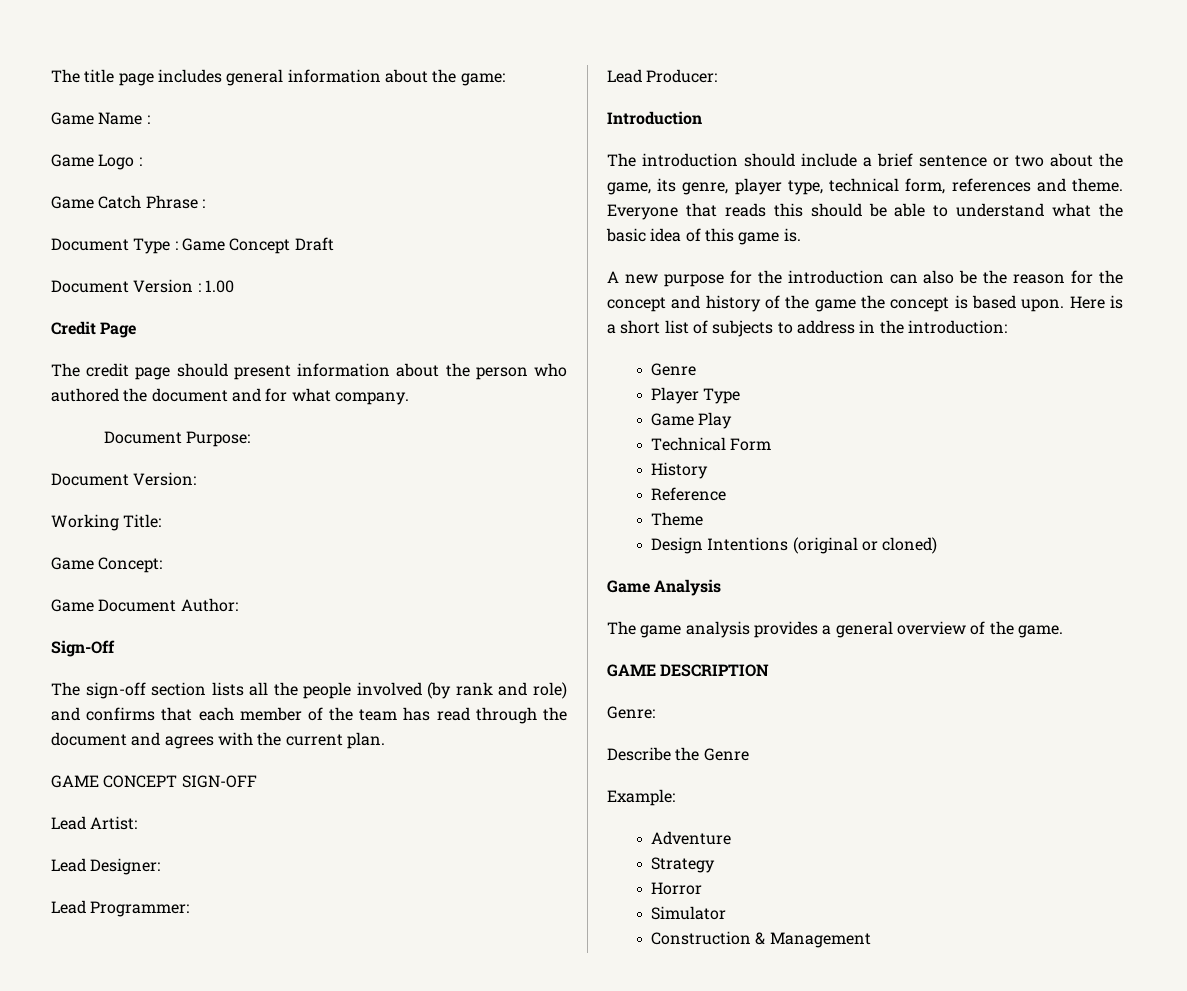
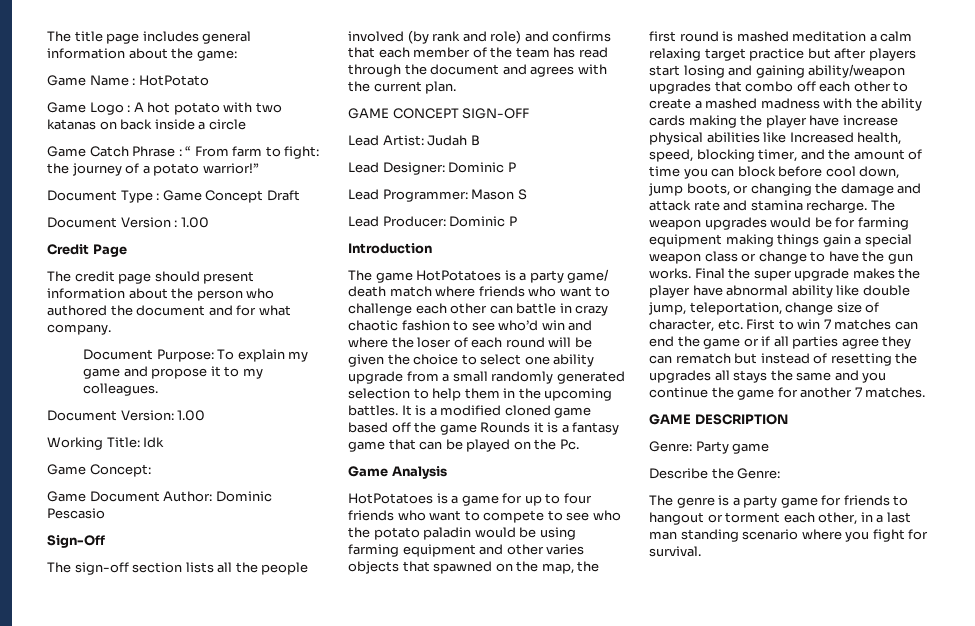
- Game Name :
+ Game Name : HotPotato
- Game Logo :
- Game Catch Phrase :
+ Game Logo : A hot potato with two katanas on back inside a circle
+ Game Catch Phrase : “ From farm to fight: the journey of a potato warrior!”
- Document Purpose:
+ Document Purpose: To explain my game and propose it to my colleagues.
- Document Version:
+ Document Version: 1.00
- Working Title:
+ Working Title: Idk
- Game Document Author:
+ Game Document Author: Dominic Pescasio
- Lead Artist:
+ Lead Artist: Judah B
- Lead Designer:
+ Lead Designer: Dominic P
- Lead Programmer:
+ Lead Programmer: Mason S
- Lead Producer:
+ Lead Producer: Dominic P
- The introduction should include a brief sentence or two about the game, its genre, player type, technical form, references and theme. Everyone that reads this should be able to understand what the basic idea of this game is.
- A new purpose for the introduction can also be the reason for the concept and history of the game the concept is based upon. Here is a short list of subjects to address in the introduction:
- Genre
- Player Type
- Game Play
- Technical Form
- History
- Reference
- Theme
- Design Intentions (original or cloned)
+ The game HotPotatoes is a party game/ death match where friends who want to challenge each other can battle in crazy chaotic fashion to see who’d win and where the loser of each round will be given the choice to select one ability upgrade from a small randomly generated selection to help them in the upcoming battles. It is a modified cloned game based off the game Rounds it is a fantasy game that can be played on the Pc.
  Game Analysis
- The game analysis provides a general overview of the game.
+ HotPotatoes is a game for up to four friends who want to compete to see who the potato paladin would be using farming equipment and other varies objects that spawned on the map, the first round is mashed meditation a calm relaxing target practice but after players start losing and gaining ability/weapon upgrades that combo off each other to create a mashed madness with the ability cards making the player have increase physical abilities like Increased health, speed, blocking timer, and the amount of time you can block before cool down, jump boots, or changing the damage and attack rate and stamina recharge. The weapon upgrades would be for farming equipment making things gain a special weapon class or change to have the gun works. Final the super upgrade makes the player have abnormal ability like double jump, teleportation, change size of character, etc. First to win 7 matches can end the game or if all parties agree they can rematch but instead of resetting the upgrades all stays the same and you continue the game for another 7 matches.
- Genre:
+ Genre: Party game
- Describe the Genre
- Example:
- Adventure
- Strategy
- Horror
- Simulator
- Construction & Management
+ Describe the Genre:
+ The genre is a party game for friends to hangout or torment each other, in a last man standing scenario where you fight for survival.

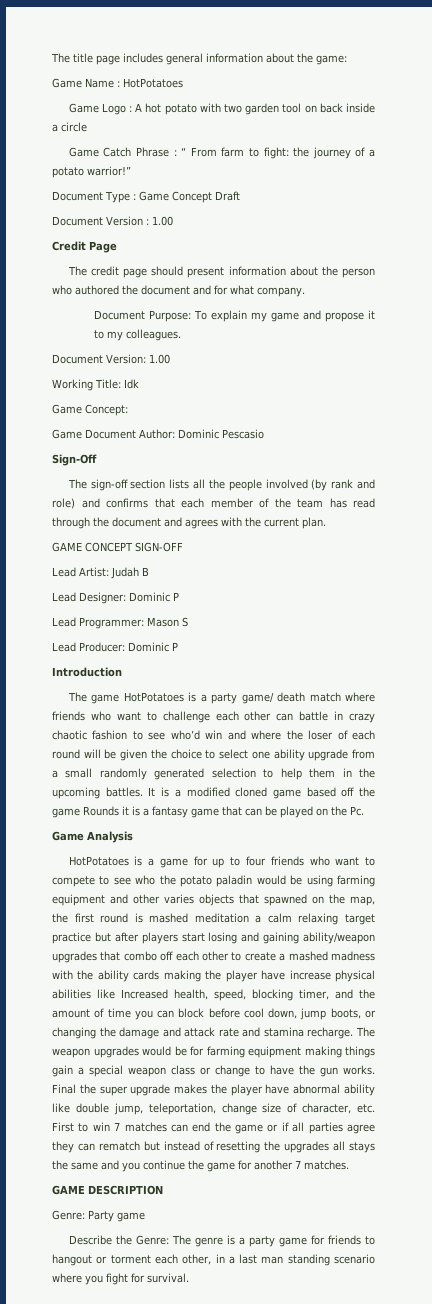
- Game Name : HotPotato
+ Game Name : HotPotatoes
- Game Logo : A hot potato with two katanas on back inside a circle
+ Game Logo : A hot potato with two garden tool on back inside a circle
- Describe the Genre:
- The genre is a party game for friends to hangout or torment each other, in a last man standing scenario where you fight for survival.
+ Describe the Genre: The genre is a party game for friends to hangout or torment each other, in a last man standing scenario where you fight for survival.

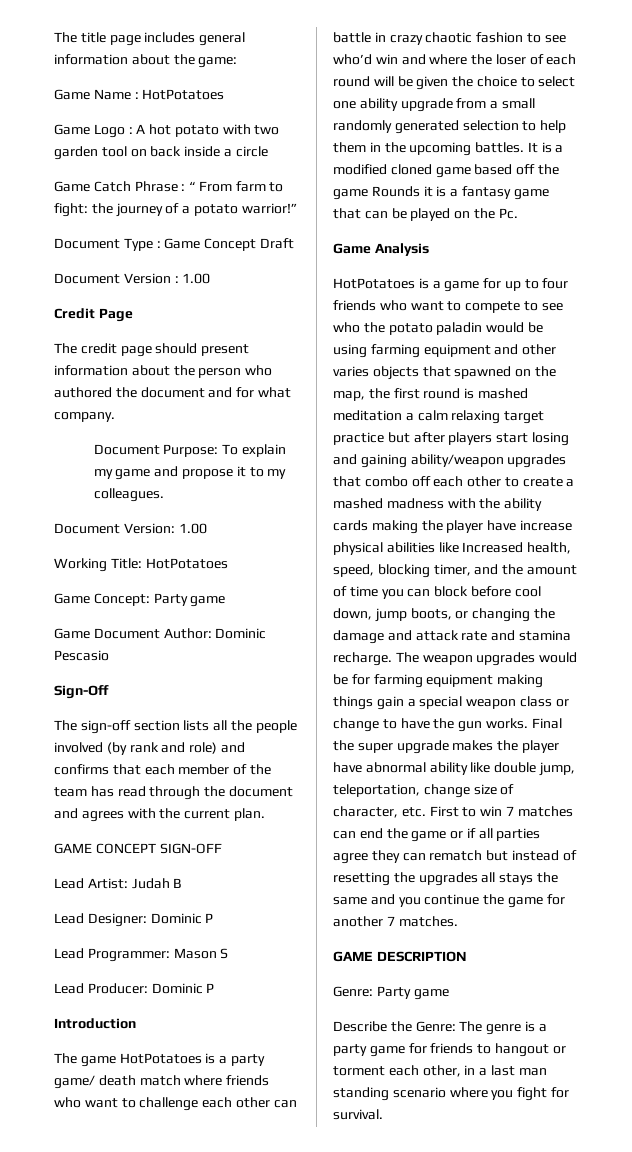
- Working Title: Idk
+ Working Title: HotPotatoes
- Game Concept:
+ Game Concept: Party game

